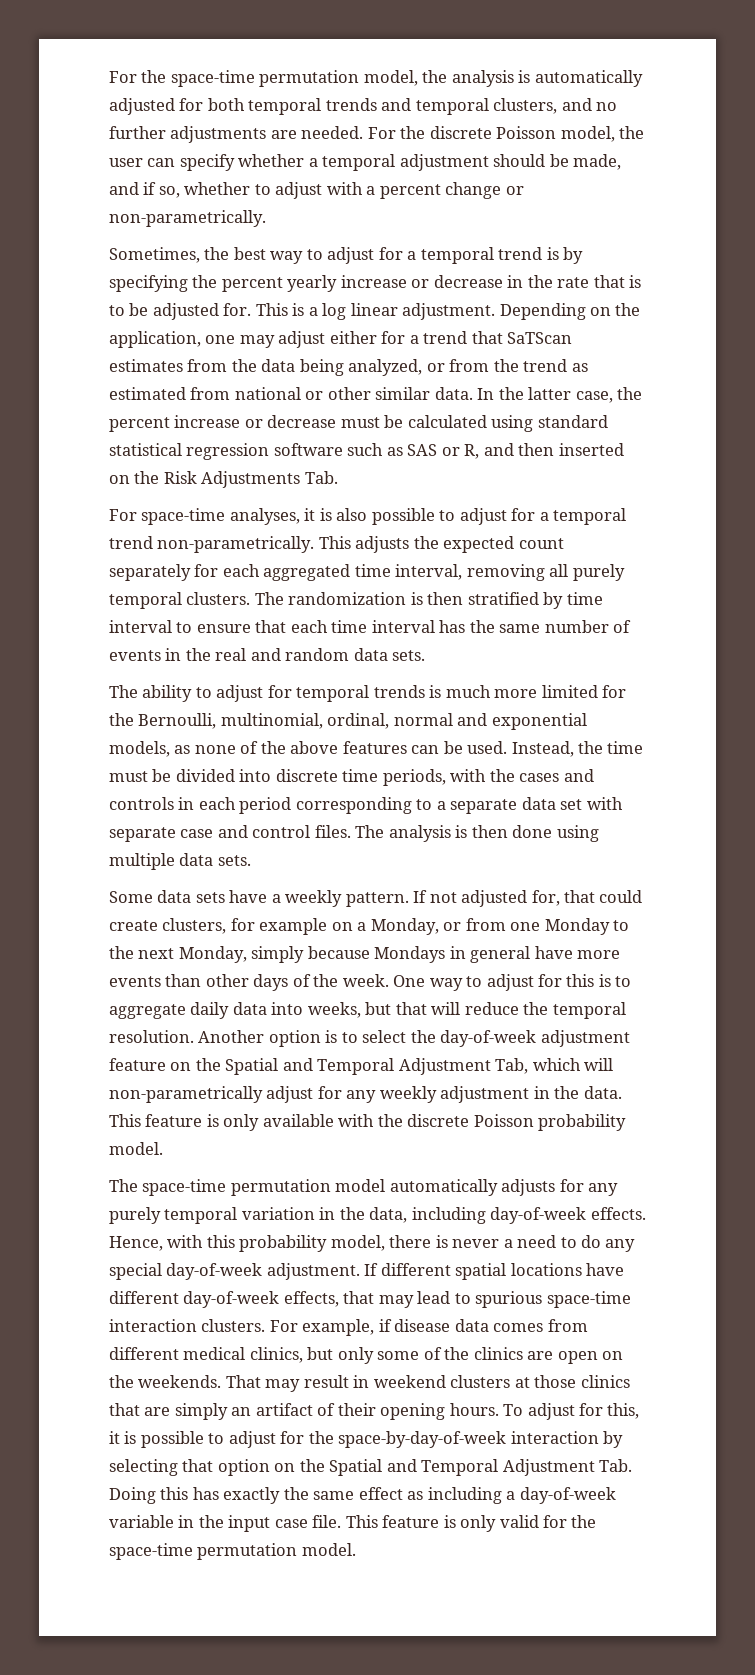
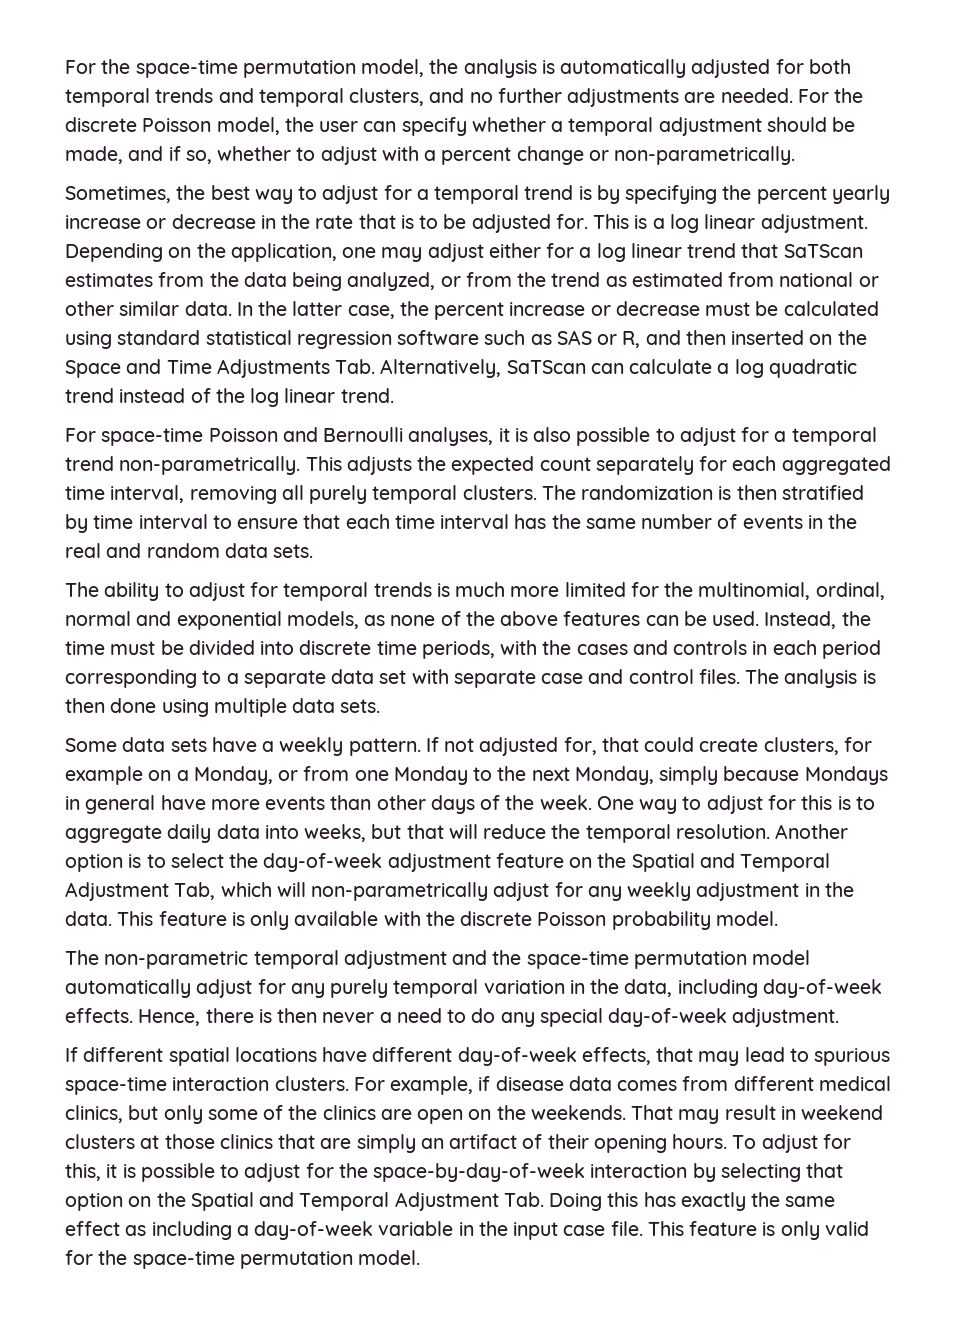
- Depending on the application, one may adjust either for a trend that SaTScan estimates from the data being analyzed, or from the trend as estimated from national or other similar data.
+ Depending on the application, one may adjust either for a log linear trend that SaTScan estimates from the data being analyzed, or from the trend as estimated from national or other similar data.
- In the latter case, the percent increase or decrease must be calculated using standard statistical regression software such as SAS or R, and then inserted on the Risk Adjustments Tab.
+ In the latter case, the percent increase or decrease must be calculated using standard statistical regression software such as SAS or R, and then inserted on the Space and Time Adjustments Tab. Alternatively, SaTScan can calculate a log quadratic trend instead of the log linear trend.
- For space-time analyses, it is also possible to adjust for a temporal trend non-parametrically.
+ For space-time Poisson and Bernoulli analyses, it is also possible to adjust for a temporal trend non-parametrically.
- The ability to adjust for temporal trends is much more limited for the Bernoulli, multinomial, ordinal, normal and exponential models, as none of the above features can be used.
+ The ability to adjust for temporal trends is much more limited for the multinomial, ordinal, normal and exponential models, as none of the above features can be used.
- The space-time permutation model automatically adjusts for any purely temporal variation in the data, including day-of-week effects.
+ The non-parametric temporal adjustment and the space-time permutation model automatically adjust for any purely temporal variation in the data, including day-of-week effects.
- Hence, with this probability model, there is never a need to do any special day-of-week adjustment. If different spatial locations have different day-of-week effects, that may lead to spurious space-time interaction clusters.
+ Hence, there is then never a need to do any special day-of-week adjustment.
+ If different spatial locations have different day-of-week effects, that may lead to spurious space-time interaction clusters.

